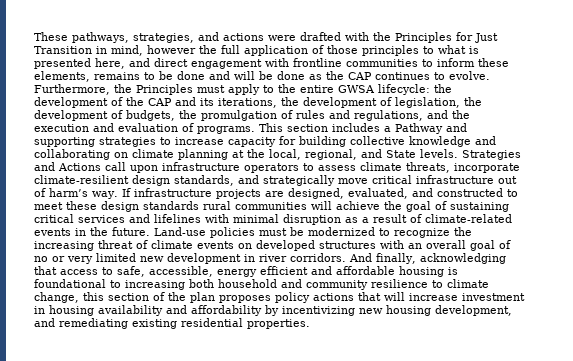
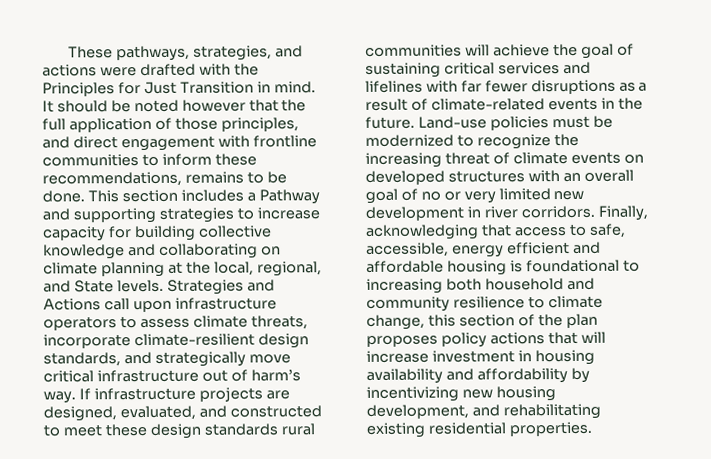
- These pathways, strategies, and actions were drafted with the Principles for Just Transition in mind, however the full application of those principles to what is presented here, and direct engagement with frontline communities to inform these elements, remains to be done and will be done as the CAP continues to evolve. Furthermore, the Principles must apply to the entire GWSA lifecycle: the development of the CAP and its iterations, the development of legislation, the development of budgets, the promulgation of rules and regulations, and the execution and evaluation of programs.
+ These pathways, strategies, and actions were drafted with the Principles for Just Transition in mind. It should be noted however that the full application of those principles, and direct engagement with frontline communities to inform these recommendations, remains to be done.
- If infrastructure projects are designed, evaluated, and constructed to meet these design standards rural communities will achieve the goal of sustaining critical services and lifelines with minimal disruption as a result of climate-related events in the future.
+ If infrastructure projects are designed, evaluated, and constructed to meet these design standards rural communities will achieve the goal of sustaining critical services and lifelines with far fewer disruptions as a result of climate-related events in the future.
- And finally, acknowledging that access to safe, accessible, energy efficient and affordable housing is foundational to increasing both household and community resilience to climate change, this section of the plan proposes policy actions that will increase investment in housing availability and affordability by incentivizing new housing development, and remediating existing residential properties.
+ Finally, acknowledging that access to safe, accessible, energy efficient and affordable housing is foundational to increasing both household and community resilience to climate change, this section of the plan proposes policy actions that will increase investment in housing availability and affordability by incentivizing new housing development, and rehabilitating existing residential properties.

